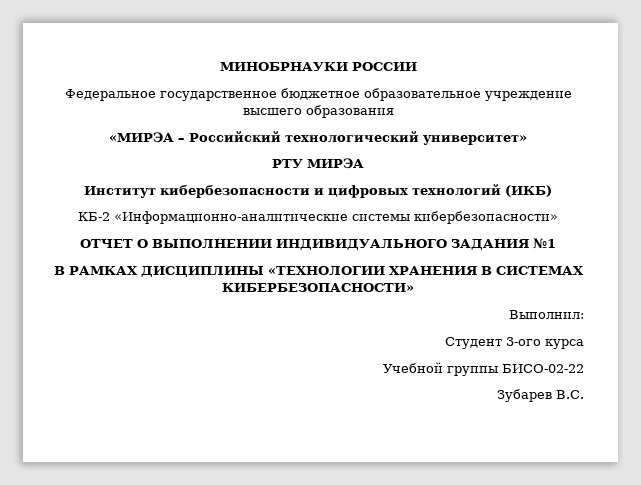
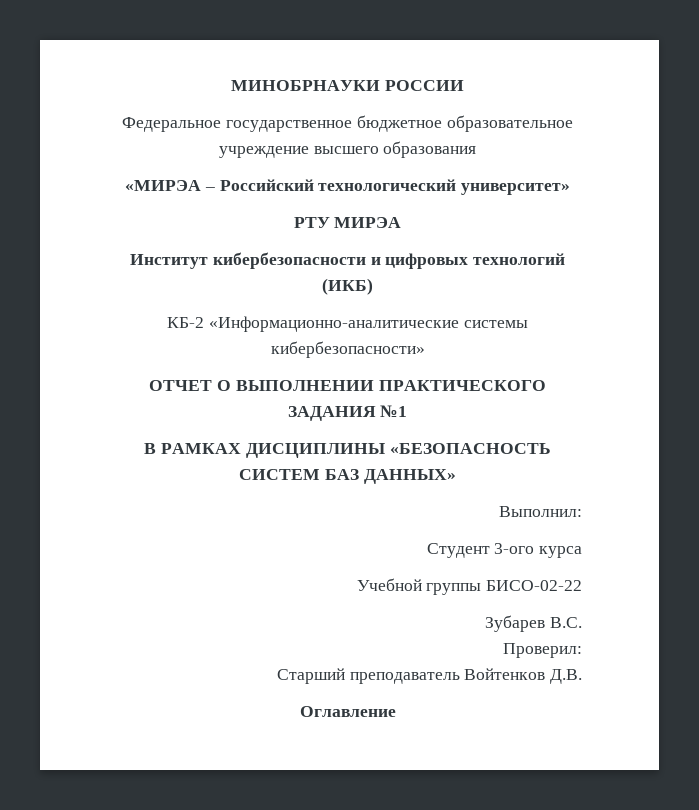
- ОТЧЕТ О ВЫПОЛНЕНИИ ИНДИВИДУАЛЬНОГО ЗАДАНИЯ №1
+ ОТЧЕТ О ВЫПОЛНЕНИИ ПРАКТИЧЕСКОГО ЗАДАНИЯ №1
- В РАМКАХ ДИСЦИПЛИНЫ «ТЕХНОЛОГИИ ХРАНЕНИЯ В СИСТЕМАХ КИБЕРБЕЗОПАСНОСТИ»
+ В РАМКАХ ДИСЦИПЛИНЫ «БЕЗОПАСНОСТЬ СИСТЕМ БАЗ ДАННЫХ»
+ Проверил:
+ Старший преподаватель Войтенков Д.В.
+ Оглавление

